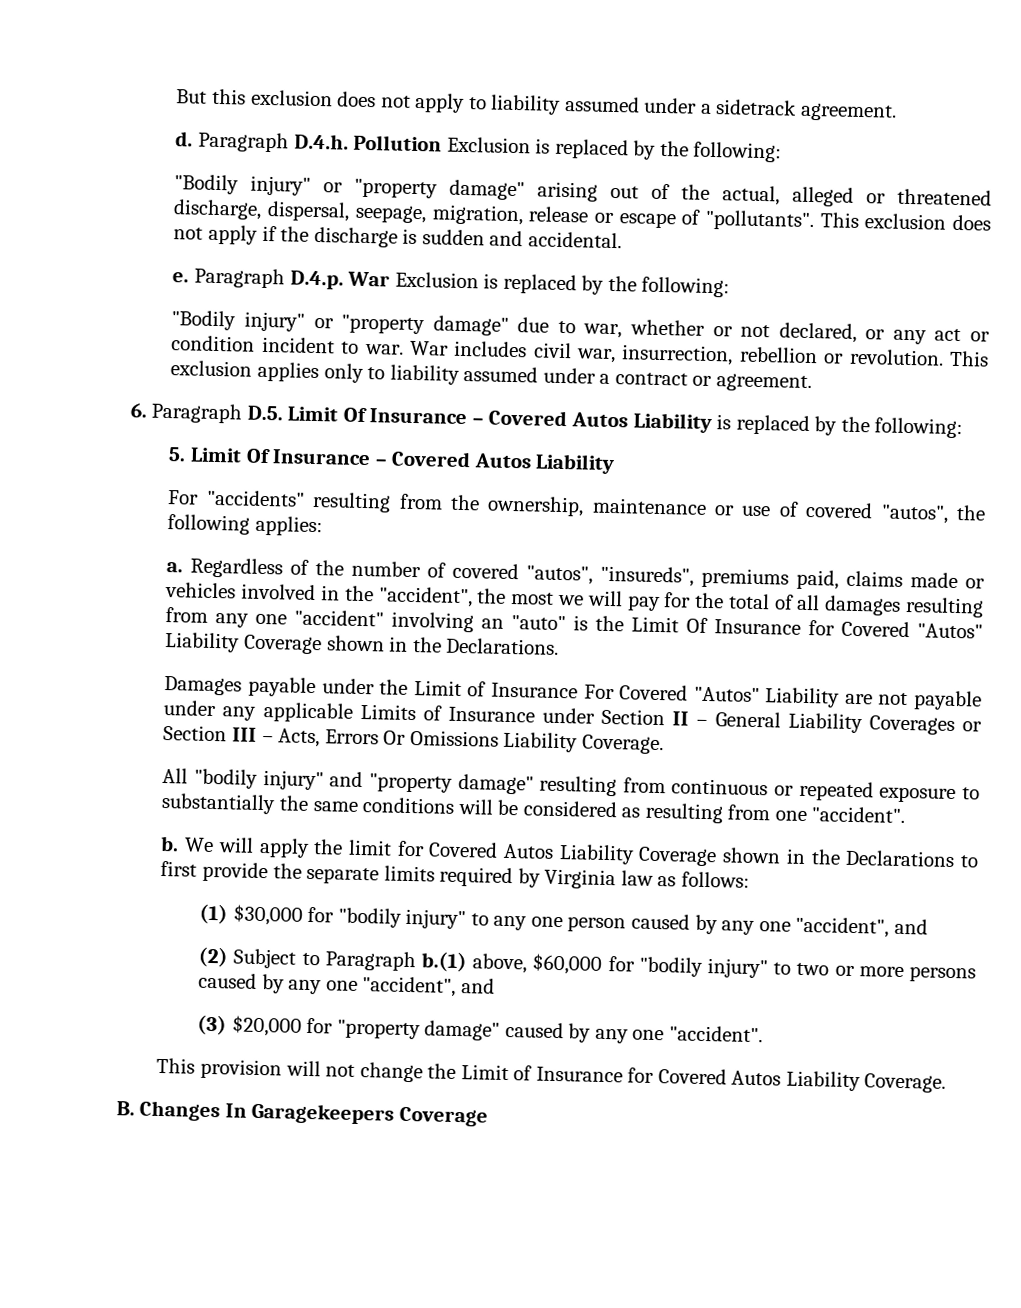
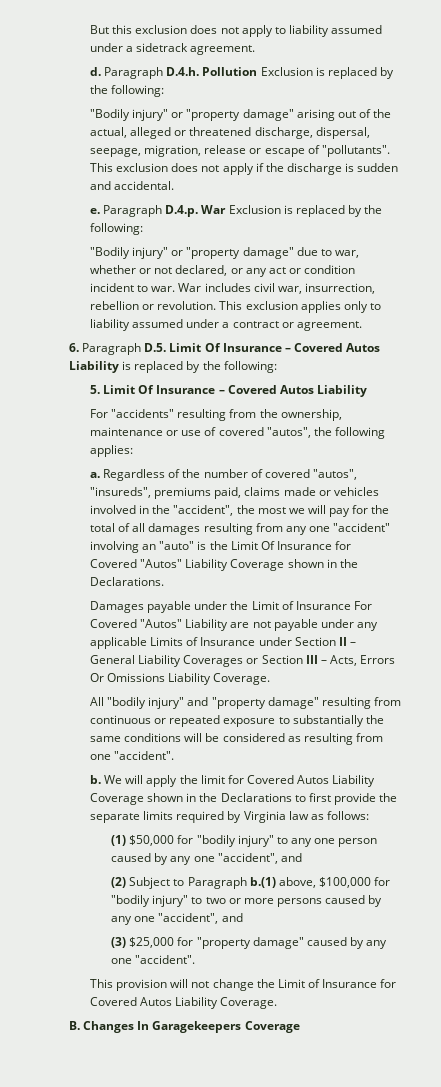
- (1) $30,000 for "bodily injury" to any one person caused by any one "accident", and
+ (1) $50,000 for "bodily injury" to any one person caused by any one "accident", and
- (2) Subject to Paragraph b.(1) above, $60,000 for "bodily injury" to two or more persons caused by any one "accident", and
+ (2) Subject to Paragraph b.(1) above, $100,000 for "bodily injury" to two or more persons caused by any one "accident", and
- (3) $20,000 for "property damage" caused by any one "accident".
+ (3) $25,000 for "property damage" caused by any one "accident".

